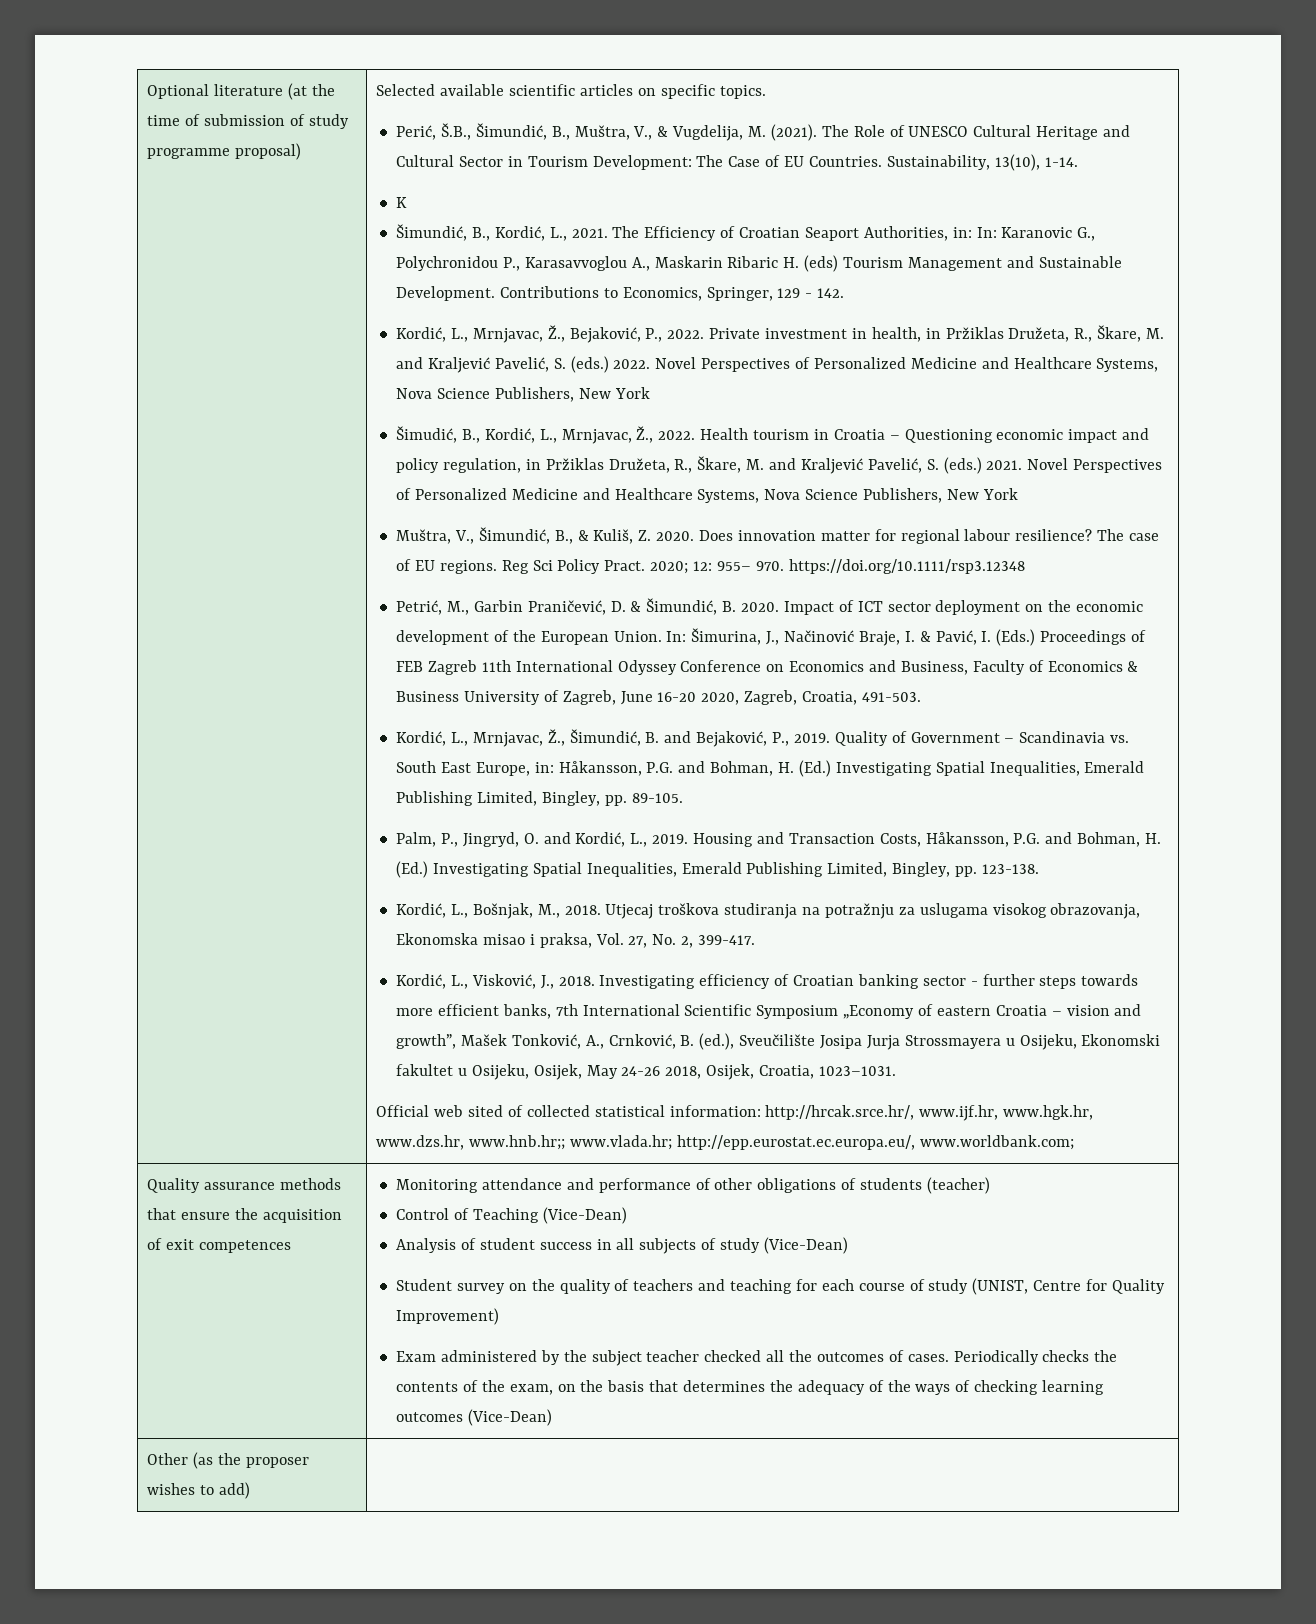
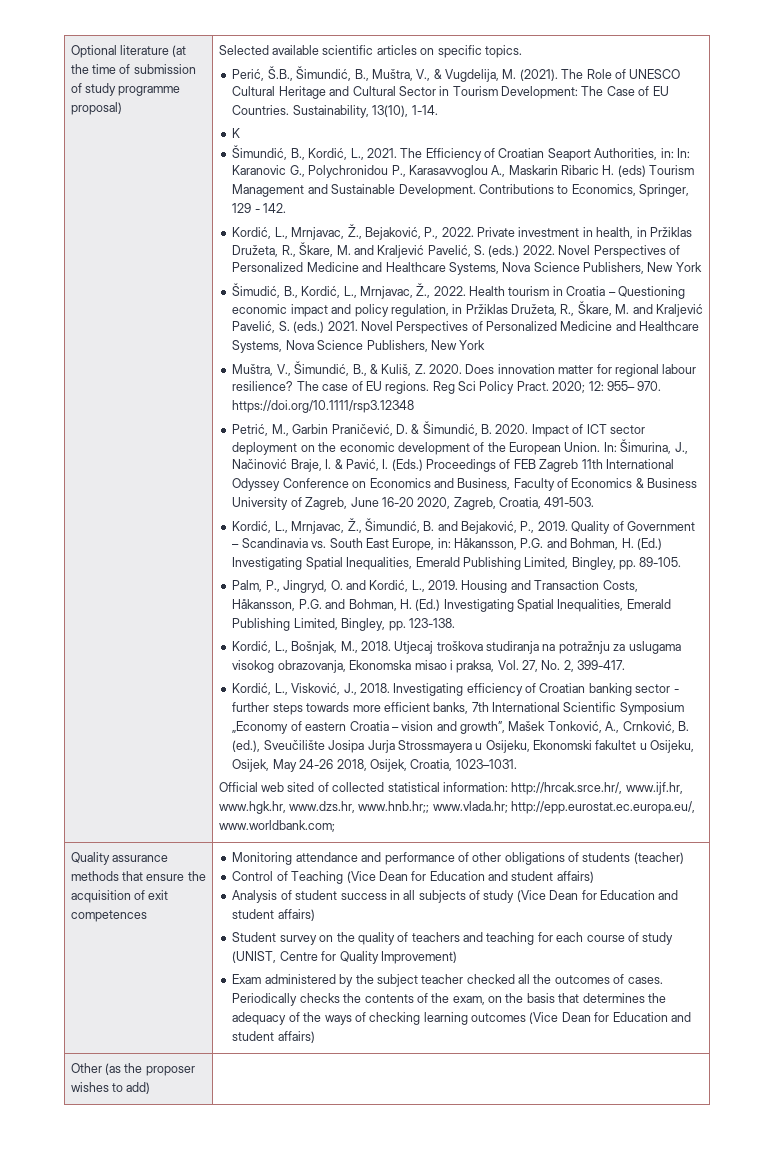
- Control of Teaching (Vice-Dean)
+ Control of Teaching (Vice Dean for Education and student affairs)
- Analysis of student success in all subjects of study (Vice-Dean)
+ Analysis of student success in all subjects of study (Vice Dean for Education and student affairs)
- Periodically checks the contents of the exam, on the basis that determines the adequacy of the ways of checking learning outcomes (Vice-Dean)
+ Periodically checks the contents of the exam, on the basis that determines the adequacy of the ways of checking learning outcomes (Vice Dean for Education and student affairs)

